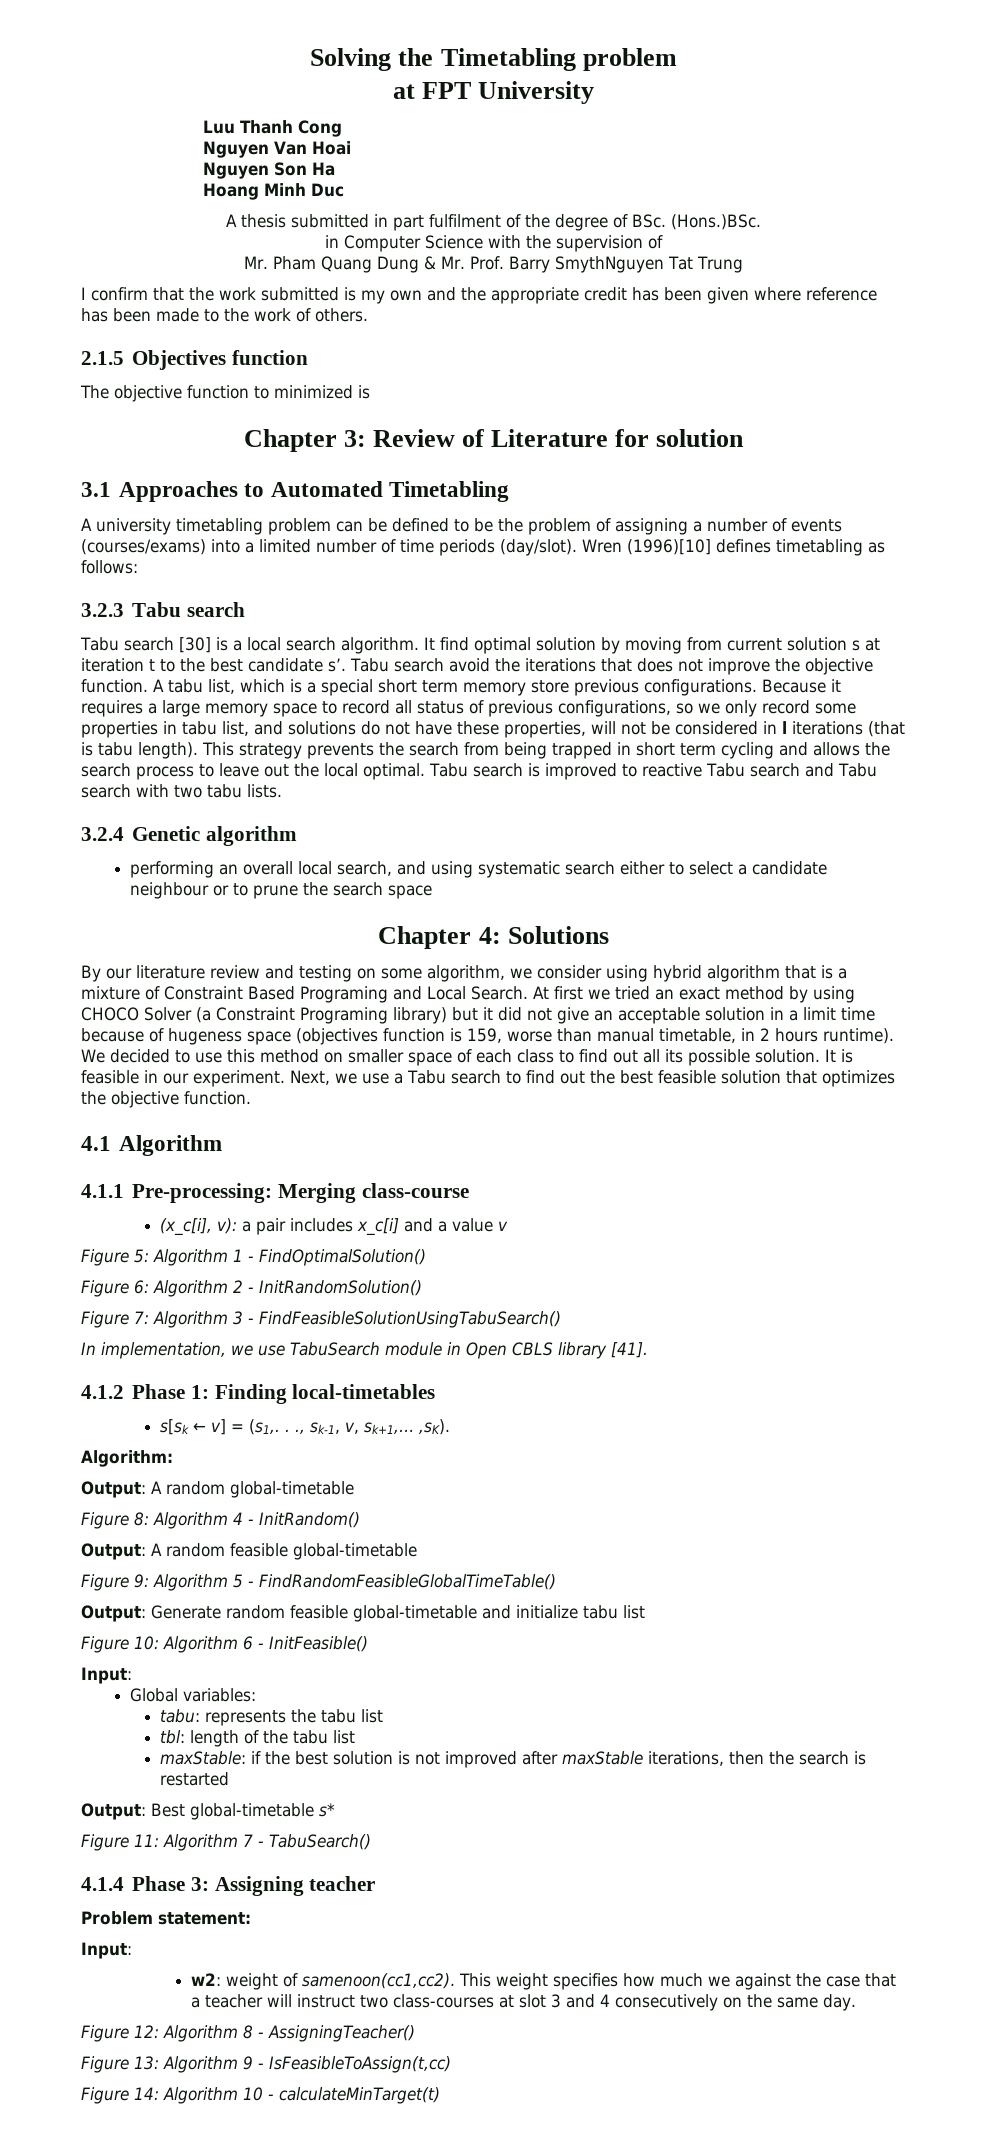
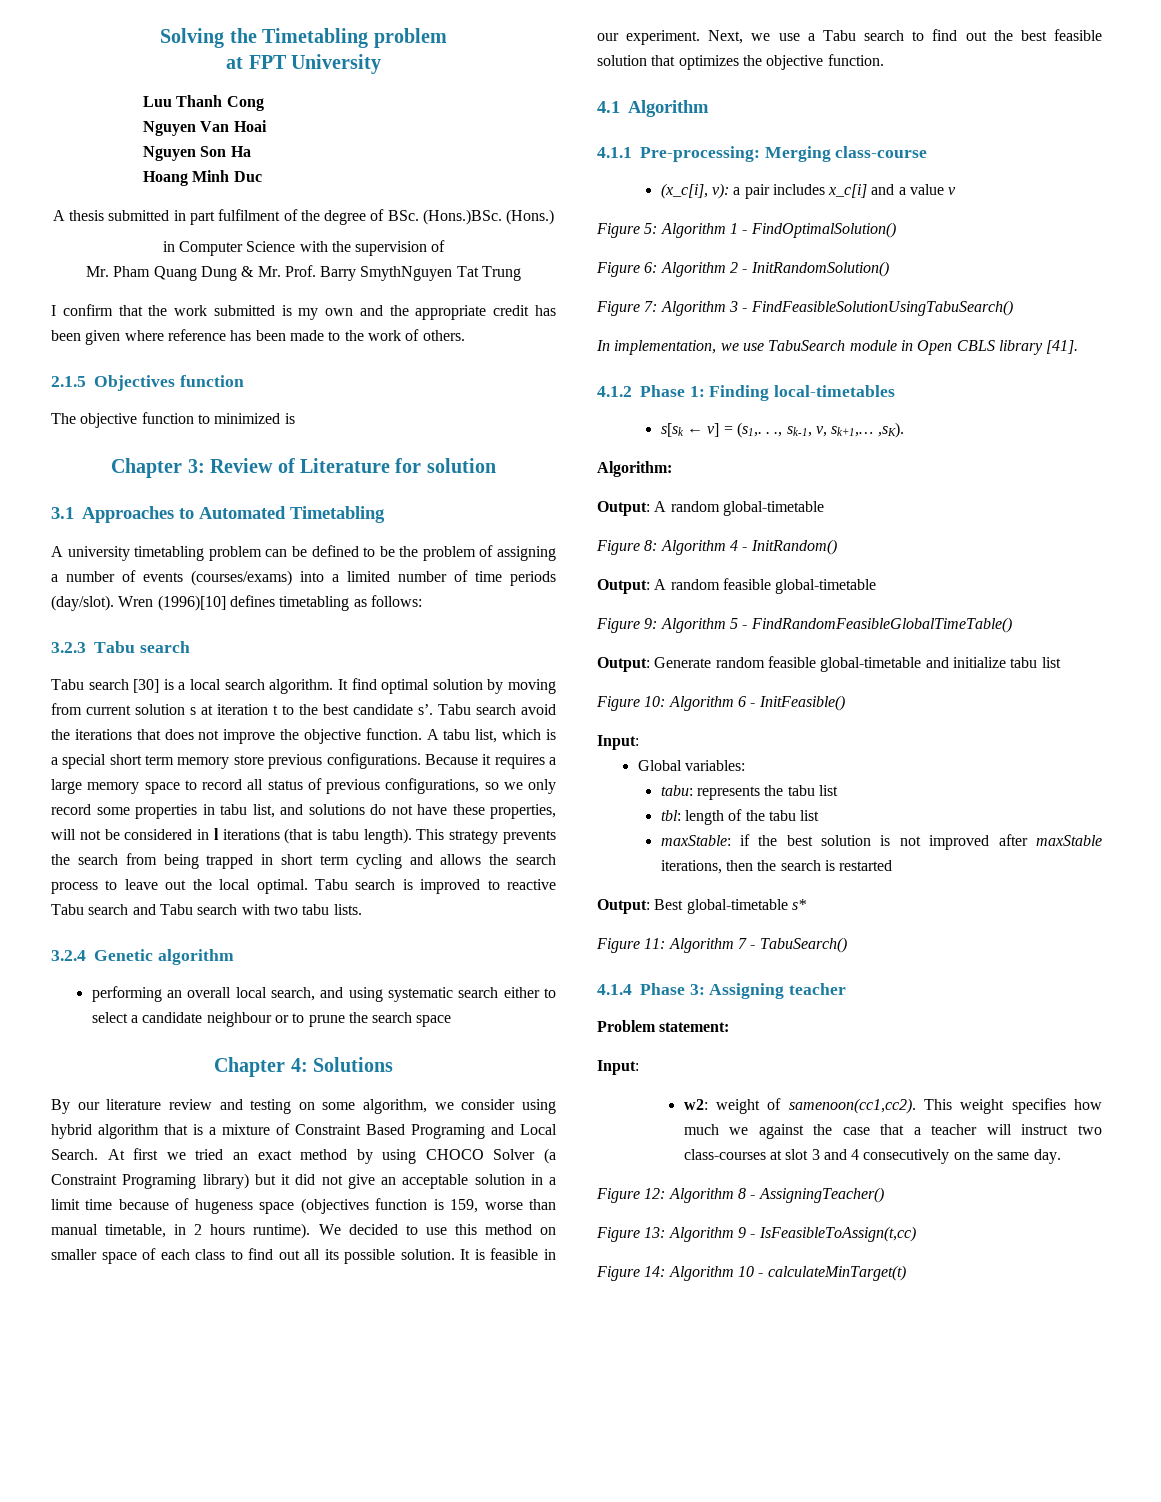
- A thesis submitted in part fulfilment of the degree of BSc. (Hons.)BSc.
+ A thesis submitted in part fulfilment of the degree of BSc. (Hons.)BSc. (Hons.)

